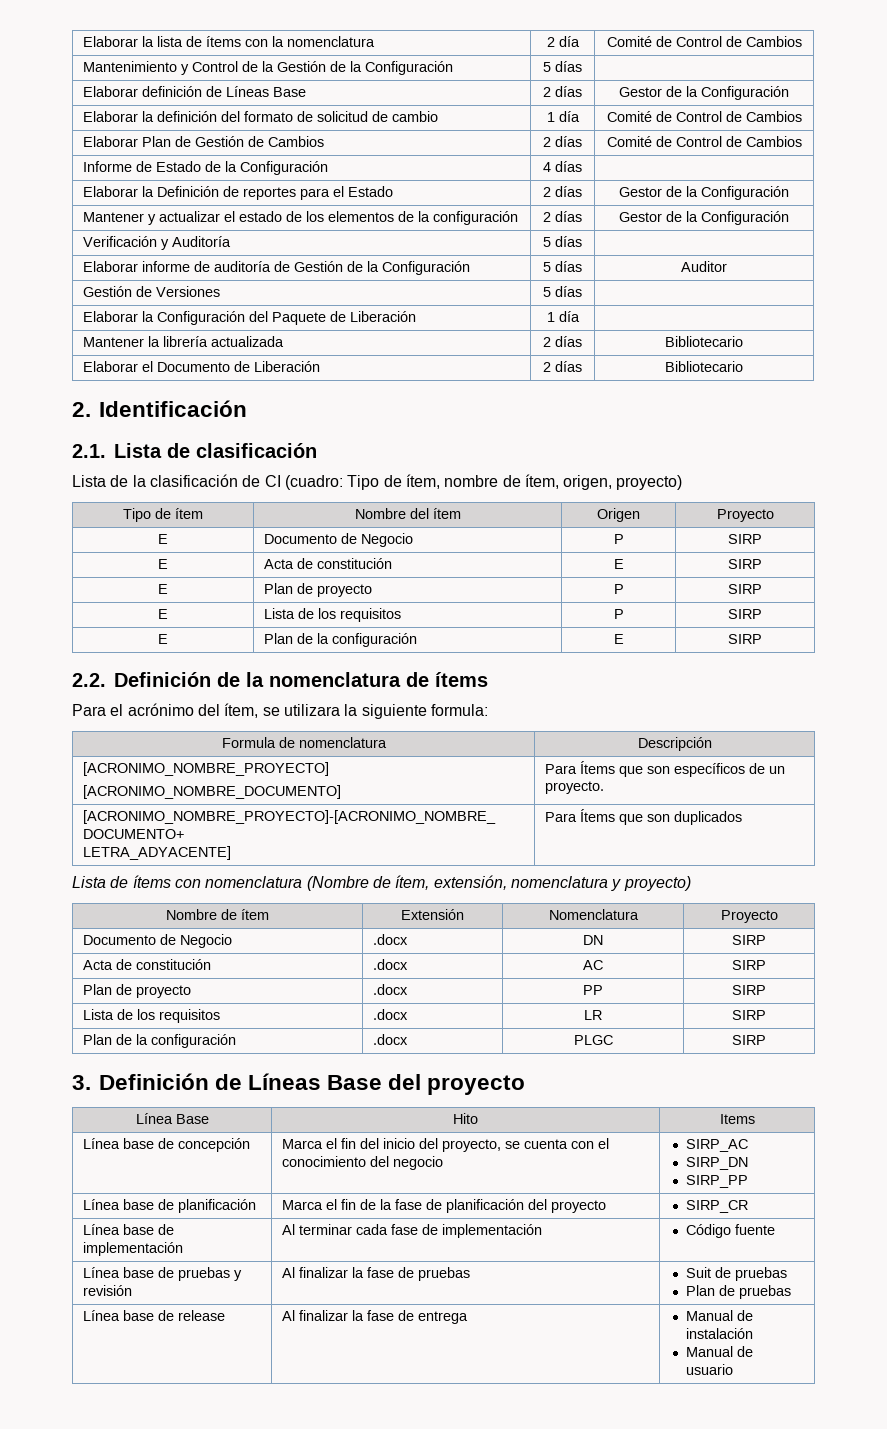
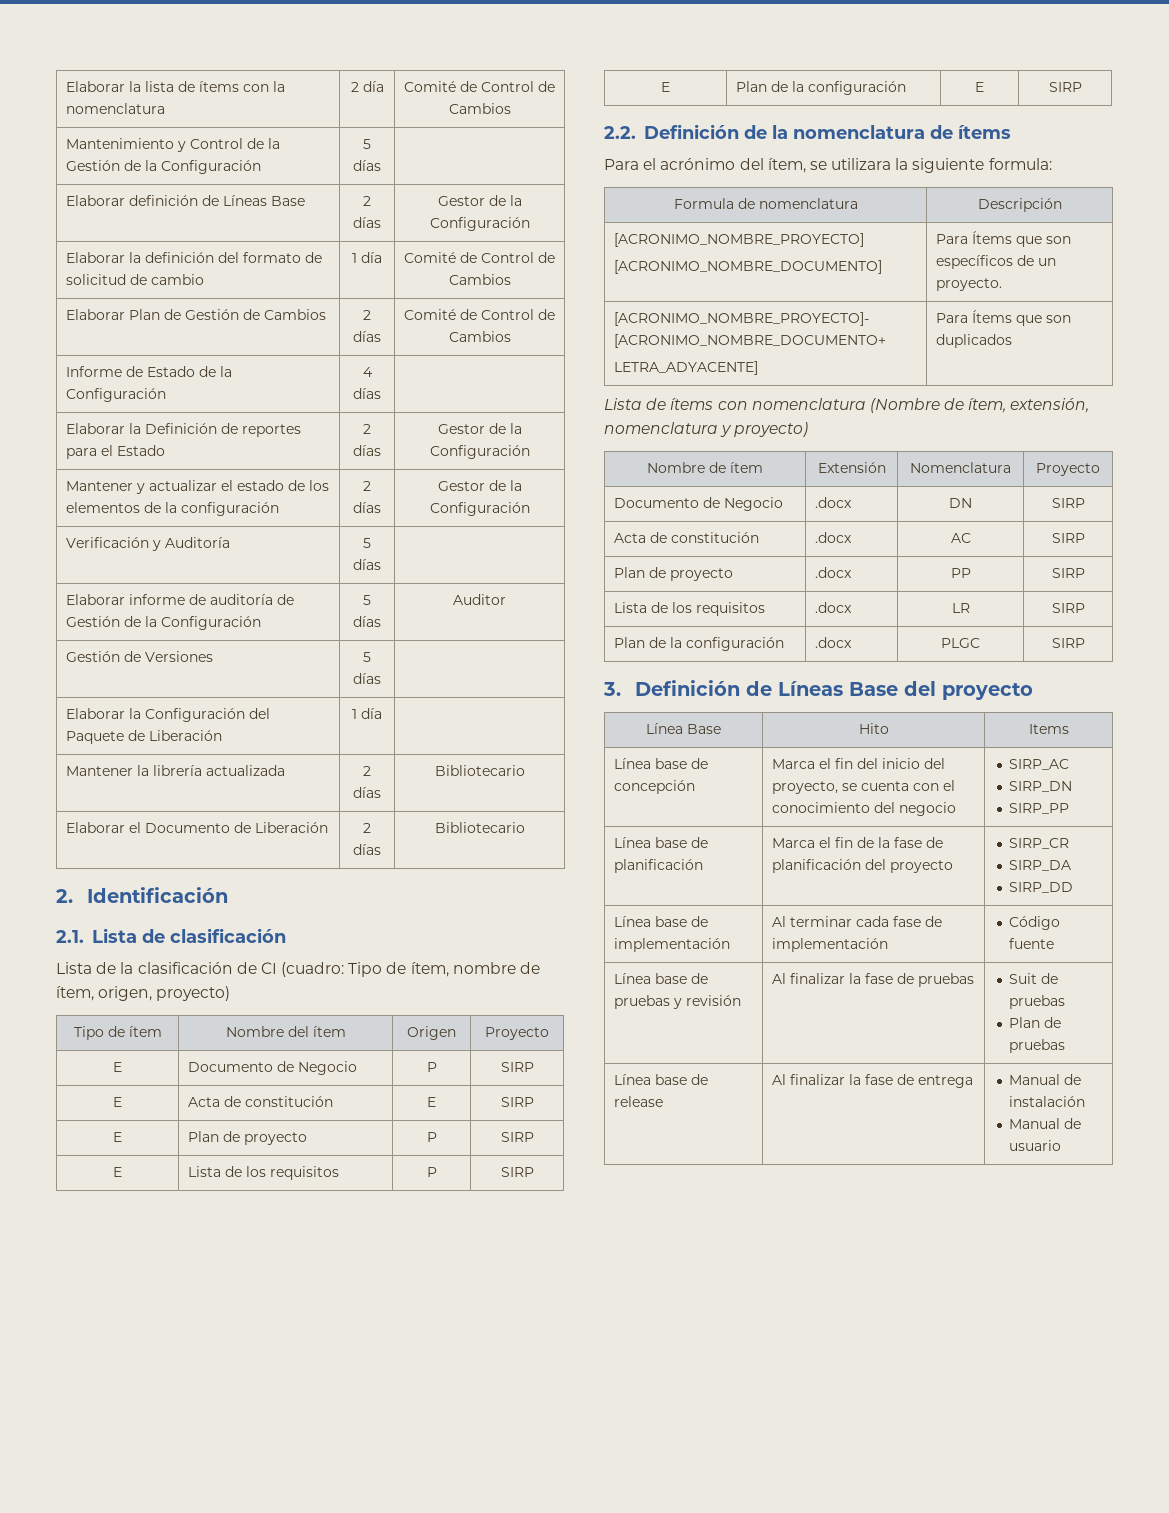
  Línea base de planificación | Marca el fin de la fase de planificación del proyecto | SIRP_CR
+ SIRP_DA
+ SIRP_DD

